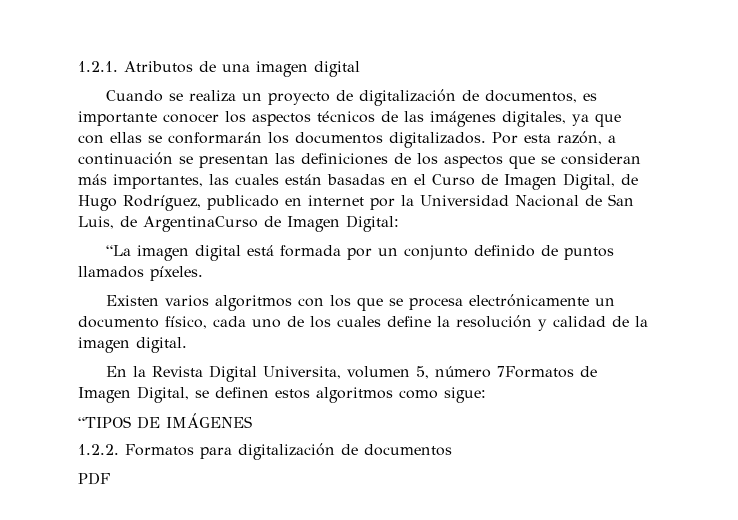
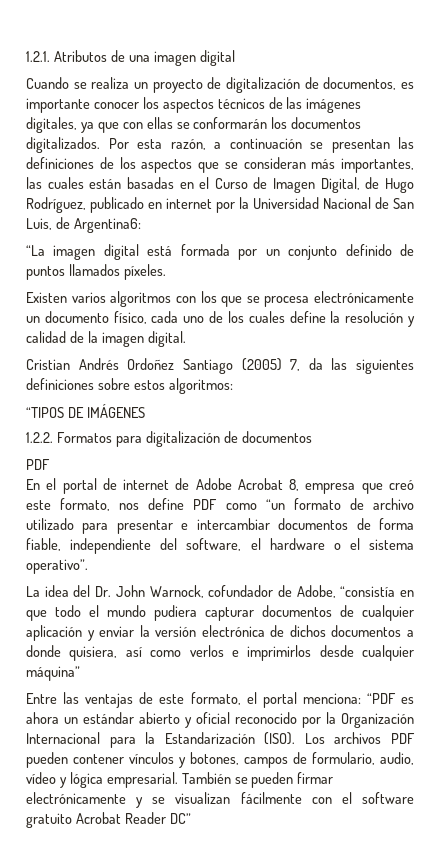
- Por esta razón, a continuación se presentan las definiciones de los aspectos que se consideran más importantes, las cuales están basadas en el Curso de Imagen Digital, de Hugo Rodríguez, publicado en internet por la Universidad Nacional de San Luis, de ArgentinaCurso de Imagen Digital:
+ Por esta razón, a continuación se presentan las definiciones de los aspectos que se consideran más importantes, las cuales están basadas en el Curso de Imagen Digital, de Hugo Rodríguez, publicado en internet por la Universidad Nacional de San Luis, de Argentina6:
- En la Revista Digital Universita, volumen 5, número 7Formatos de Imagen Digital, se definen estos algoritmos como sigue:
+ Cristian Andrés Ordoñez Santiago (2005) 7, da las siguientes definiciones sobre estos algoritmos:
+ En el portal de internet de Adobe Acrobat 8, empresa que creó este formato, nos define PDF como “un formato de archivo utilizado para presentar e intercambiar documentos de forma fiable, independiente del software, el hardware o el sistema operativo”.
+ La idea del Dr. John Warnock, cofundador de Adobe, “consistía en que todo el mundo pudiera capturar documentos de cualquier aplicación y enviar la versión electrónica de dichos documentos a donde quisiera, así como verlos e imprimirlos desde cualquier máquina”
+ Entre las ventajas de este formato, el portal menciona: “PDF es ahora un estándar abierto y oficial reconocido por la Organización Internacional para la Estandarización (ISO). Los archivos PDF pueden contener vínculos y botones, campos de formulario, audio, vídeo y lógica empresarial. También se pueden firmar electrónicamente y se visualizan fácilmente con el software gratuito Acrobat Reader DC”

